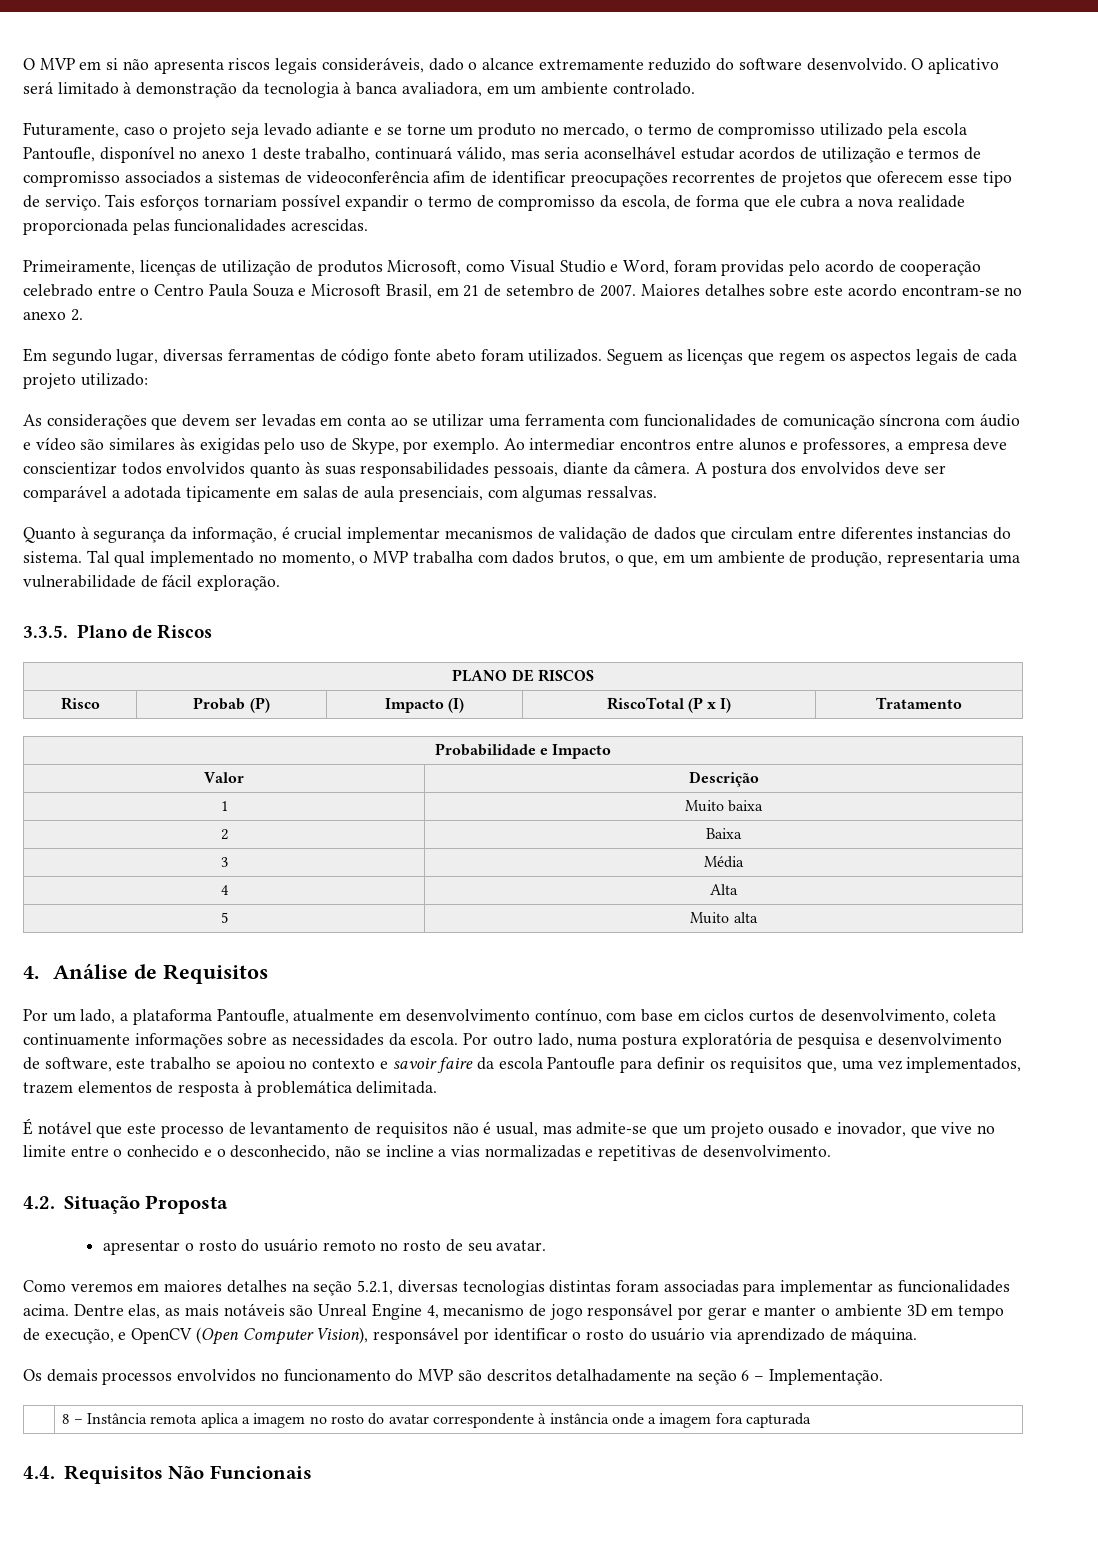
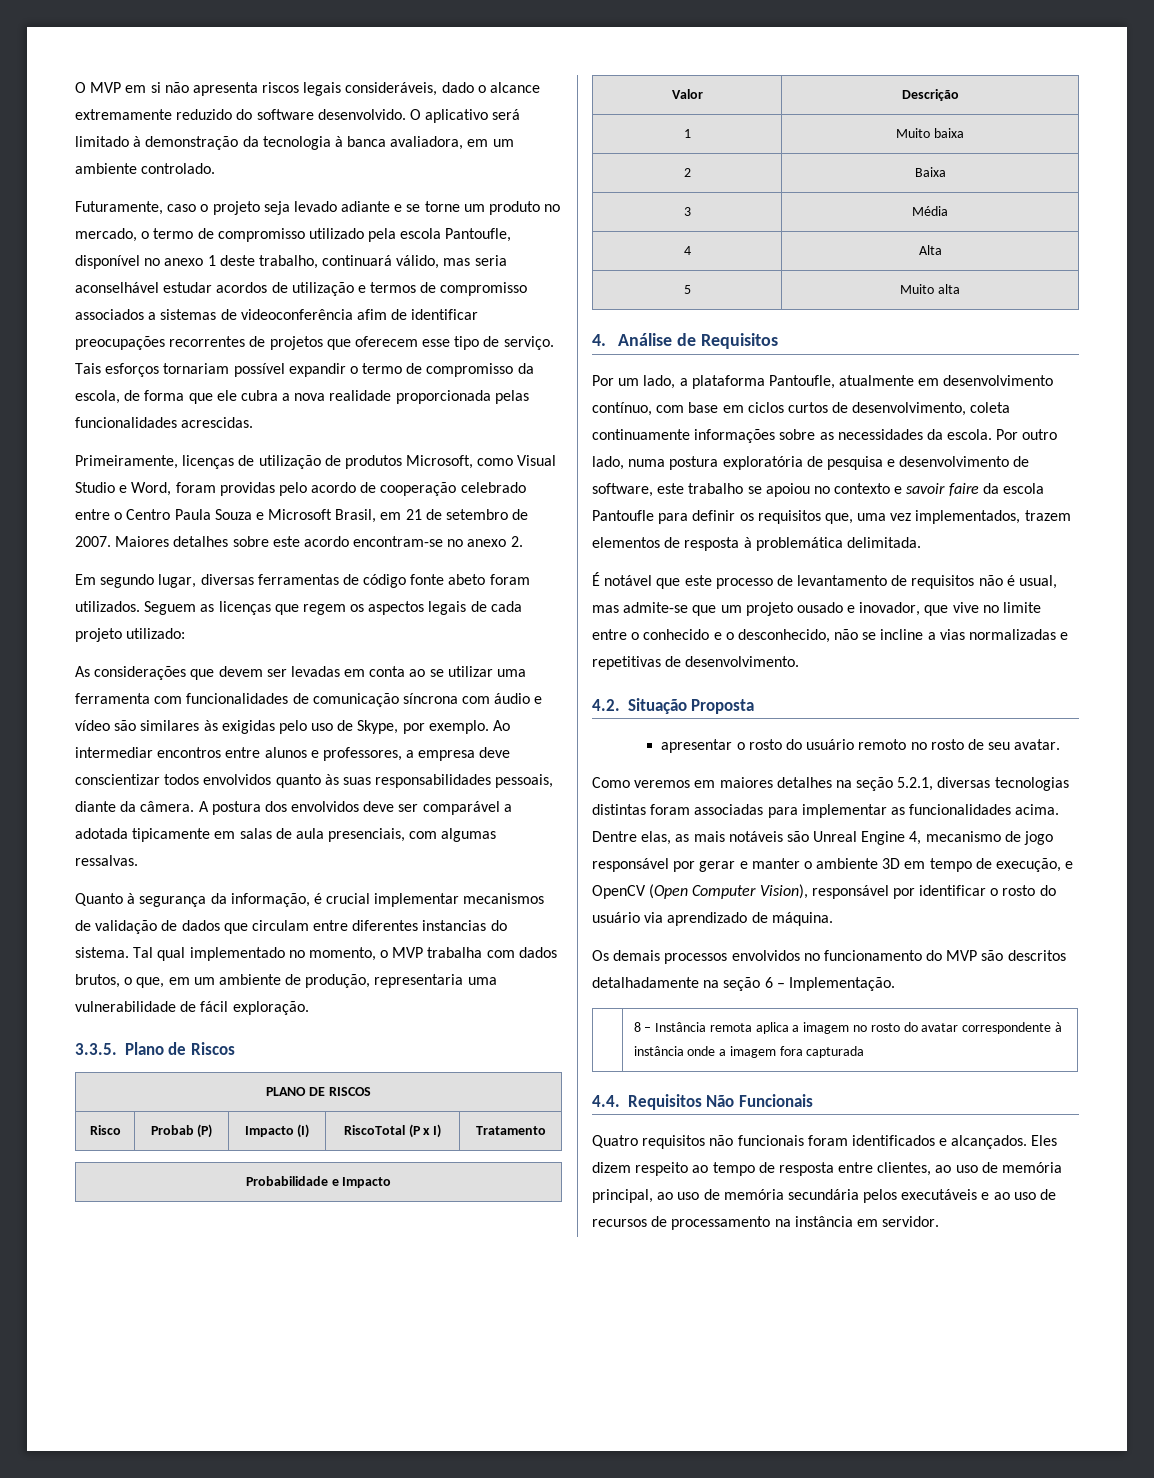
+ Quatro requisitos não funcionais foram identificados e alcançados. Eles dizem respeito ao tempo de resposta entre clientes, ao uso de memória principal, ao uso de memória secundária pelos executáveis e ao uso de recursos de processamento na instância em servidor.

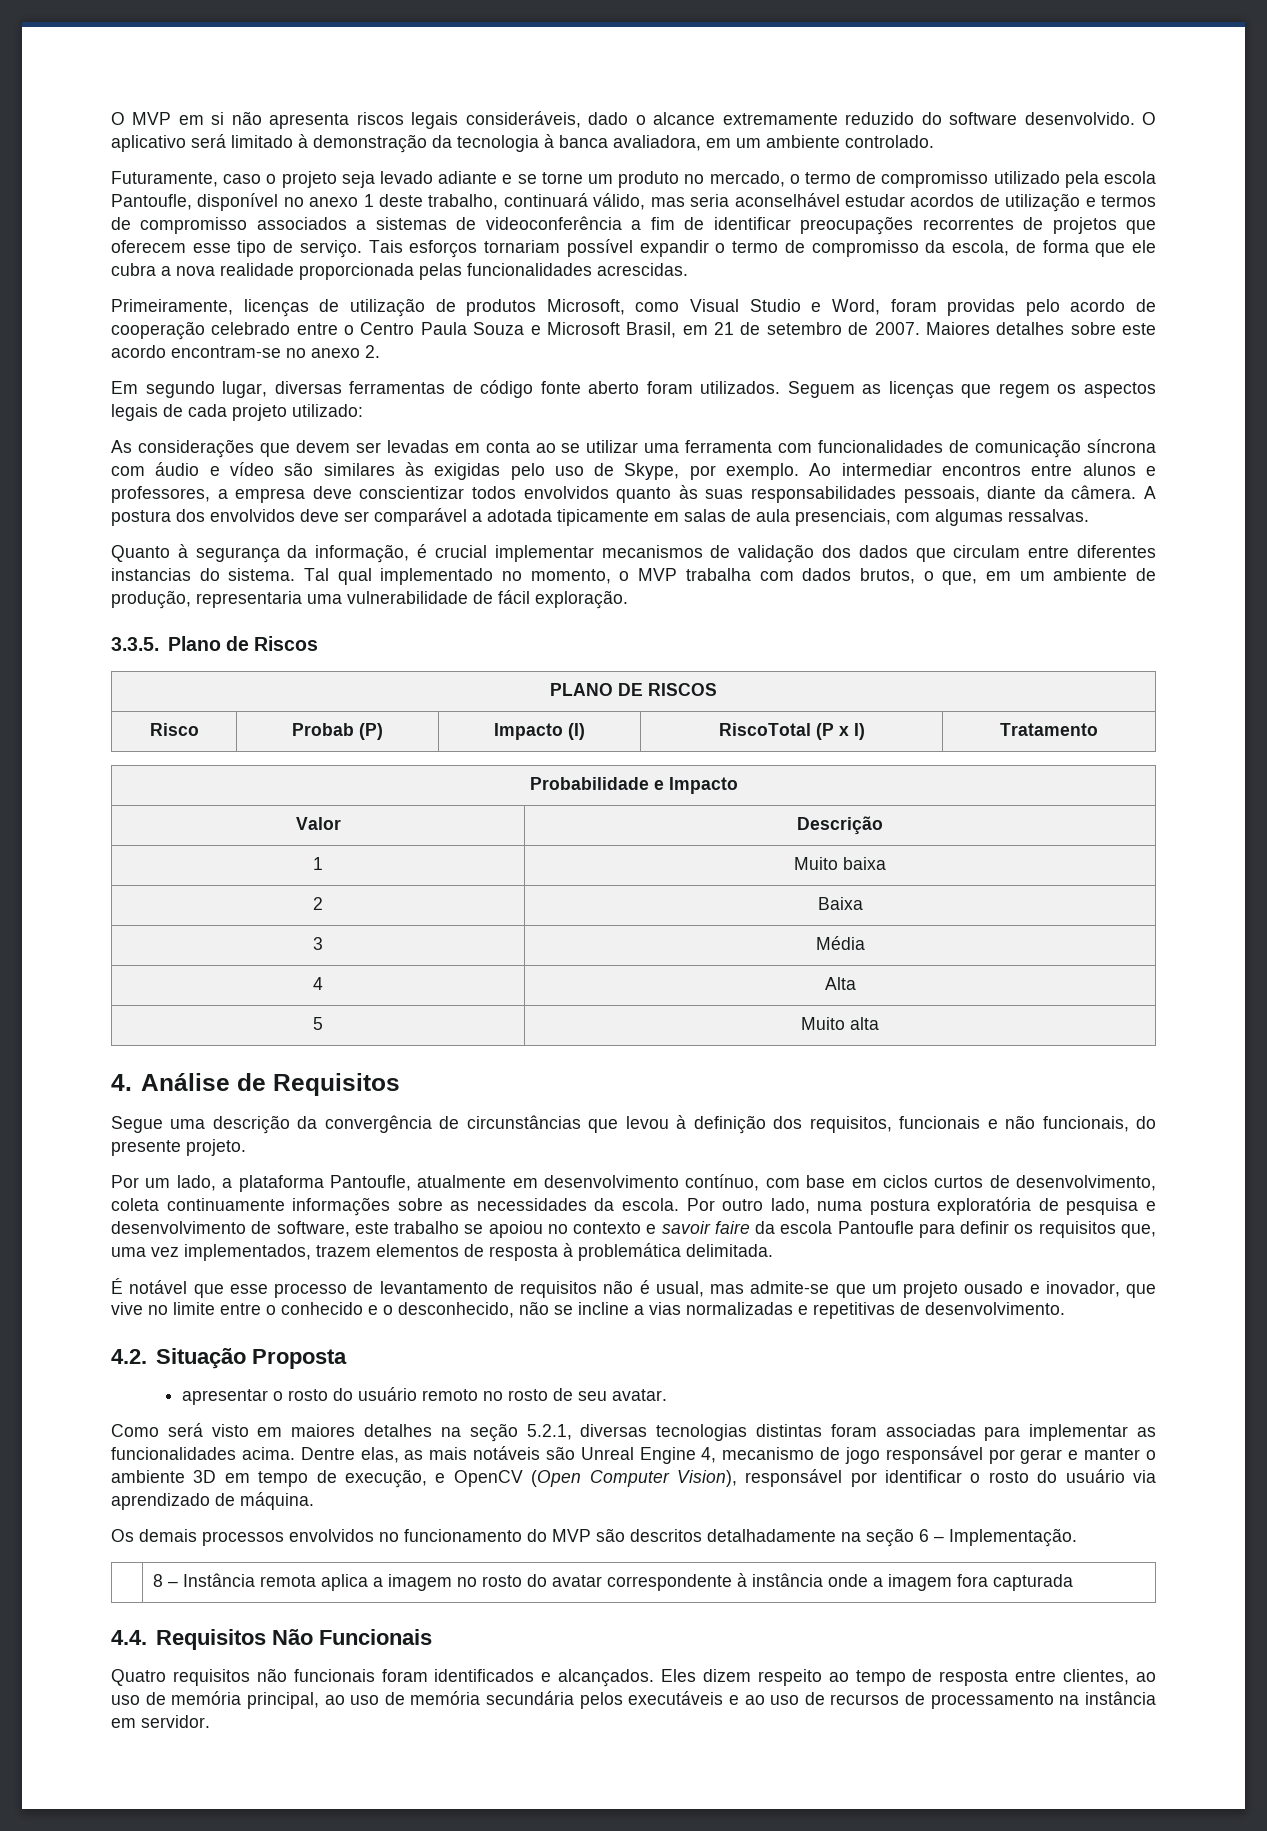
- Futuramente, caso o projeto seja levado adiante e se torne um produto no mercado, o termo de compromisso utilizado pela escola Pantoufle, disponível no anexo 1 deste trabalho, continuará válido, mas seria aconselhável estudar acordos de utilização e termos de compromisso associados a sistemas de videoconferência afim de identificar preocupações recorrentes de projetos que oferecem esse tipo de serviço.
+ Futuramente, caso o projeto seja levado adiante e se torne um produto no mercado, o termo de compromisso utilizado pela escola Pantoufle, disponível no anexo 1 deste trabalho, continuará válido, mas seria aconselhável estudar acordos de utilização e termos de compromisso associados a sistemas de videoconferência a fim de identificar preocupações recorrentes de projetos que oferecem esse tipo de serviço.
- Em segundo lugar, diversas ferramentas de código fonte abeto foram utilizados.
+ Em segundo lugar, diversas ferramentas de código fonte aberto foram utilizados.
- Quanto à segurança da informação, é crucial implementar mecanismos de validação de dados que circulam entre diferentes instancias do sistema.
+ Quanto à segurança da informação, é crucial implementar mecanismos de validação dos dados que circulam entre diferentes instancias do sistema.
+ Segue uma descrição da convergência de circunstâncias que levou à definição dos requisitos, funcionais e não funcionais, do presente projeto.
- É notável que este processo de levantamento de requisitos não é usual, mas admite-se que um projeto ousado e inovador, que vive no limite entre o conhecido e o desconhecido, não se incline a vias normalizadas e repetitivas de desenvolvimento.
+ É notável que esse processo de levantamento de requisitos não é usual, mas admite-se que um projeto ousado e inovador, que vive no limite entre o conhecido e o desconhecido, não se incline a vias normalizadas e repetitivas de desenvolvimento.
- Como veremos em maiores detalhes na seção 5.2.1, diversas tecnologias distintas foram associadas para implementar as funcionalidades acima.
+ Como será visto em maiores detalhes na seção 5.2.1, diversas tecnologias distintas foram associadas para implementar as funcionalidades acima.

